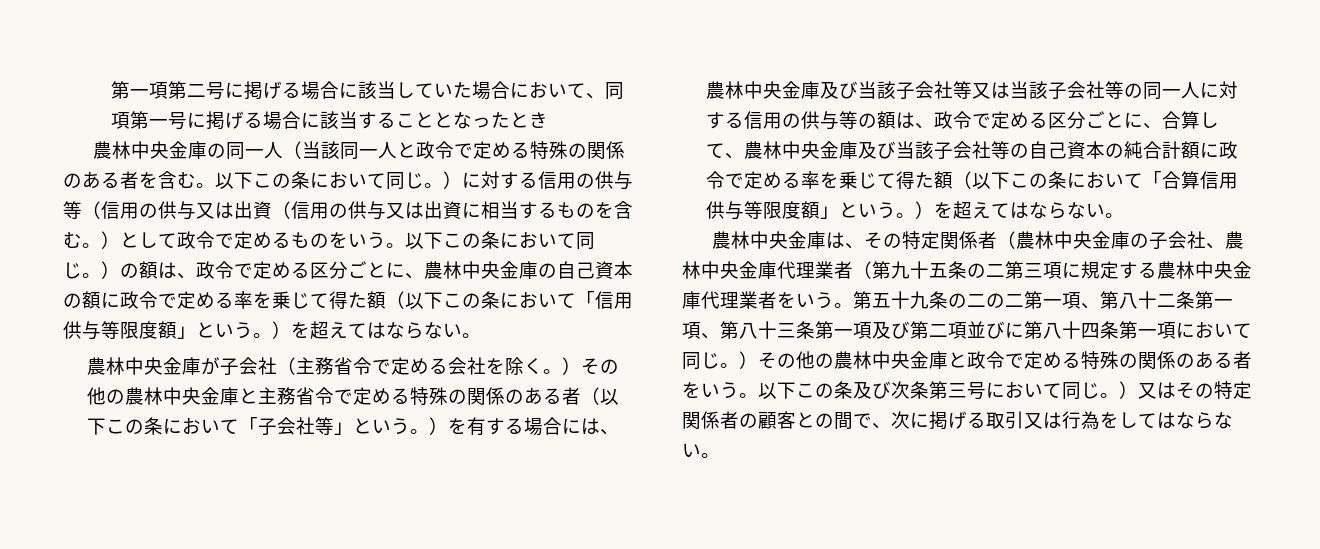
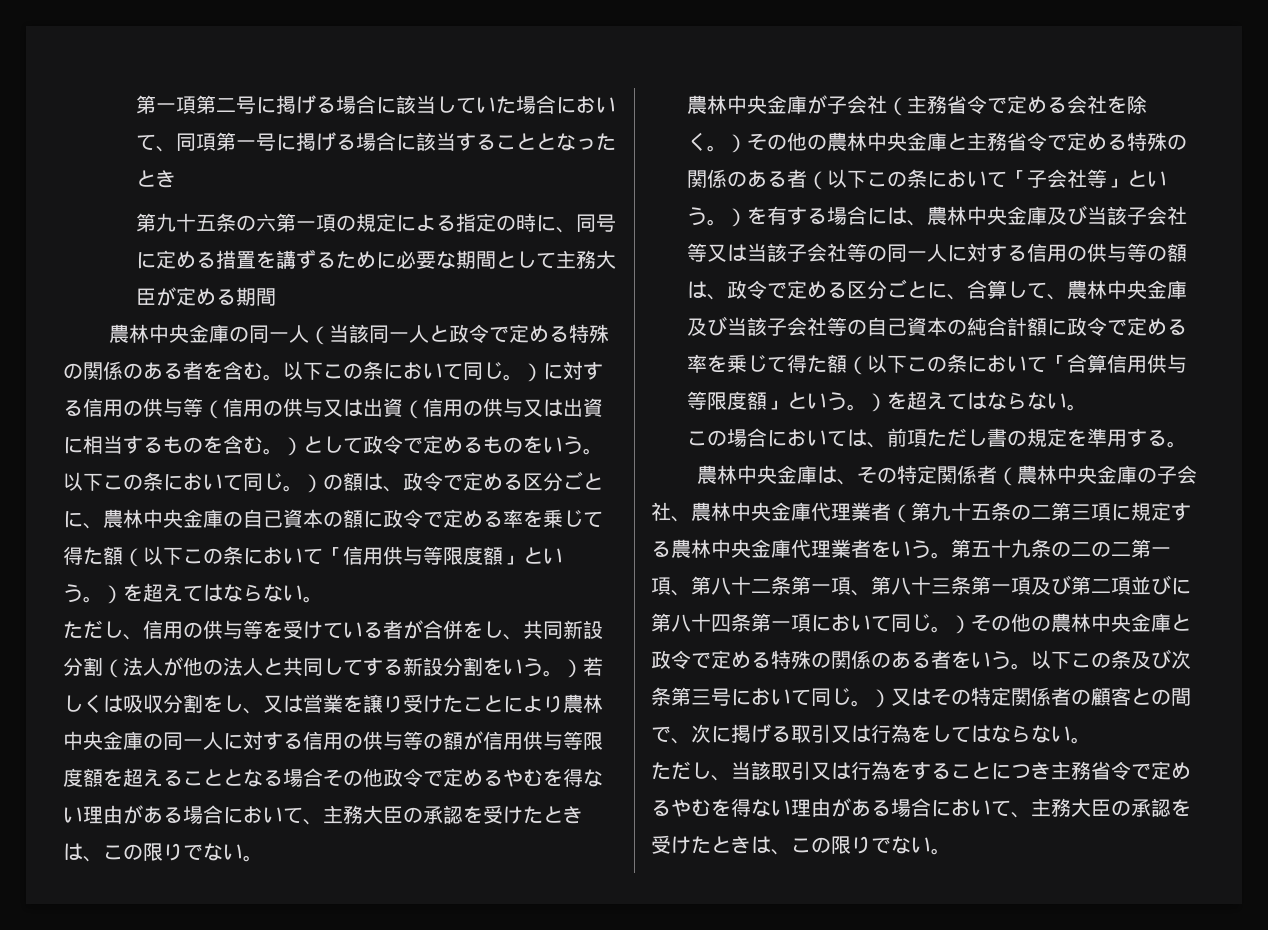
+ 第九十五条の六第一項の規定による指定の時に、同号に定める措置を講ずるために必要な期間として主務大臣が定める期間
+ ただし、信用の供与等を受けている者が合併をし、共同新設分割（法人が他の法人と共同してする新設分割をいう。）若しくは吸収分割をし、又は営業を譲り受けたことにより農林中央金庫の同一人に対する信用の供与等の額が信用供与等限度額を超えることとなる場合その他政令で定めるやむを得ない理由がある場合において、主務大臣の承認を受けたときは、この限りでない。
+ この場合においては、前項ただし書の規定を準用する。
+ ただし、当該取引又は行為をすることにつき主務省令で定めるやむを得ない理由がある場合において、主務大臣の承認を受けたときは、この限りでない。

